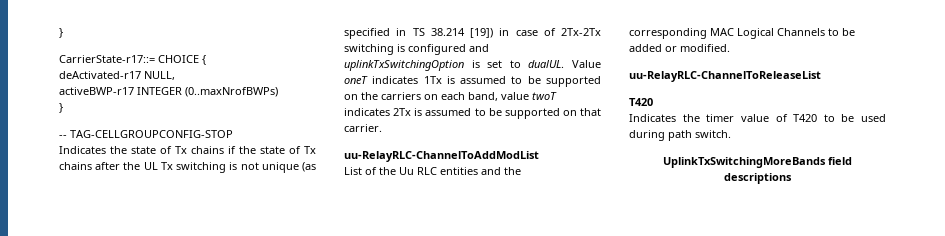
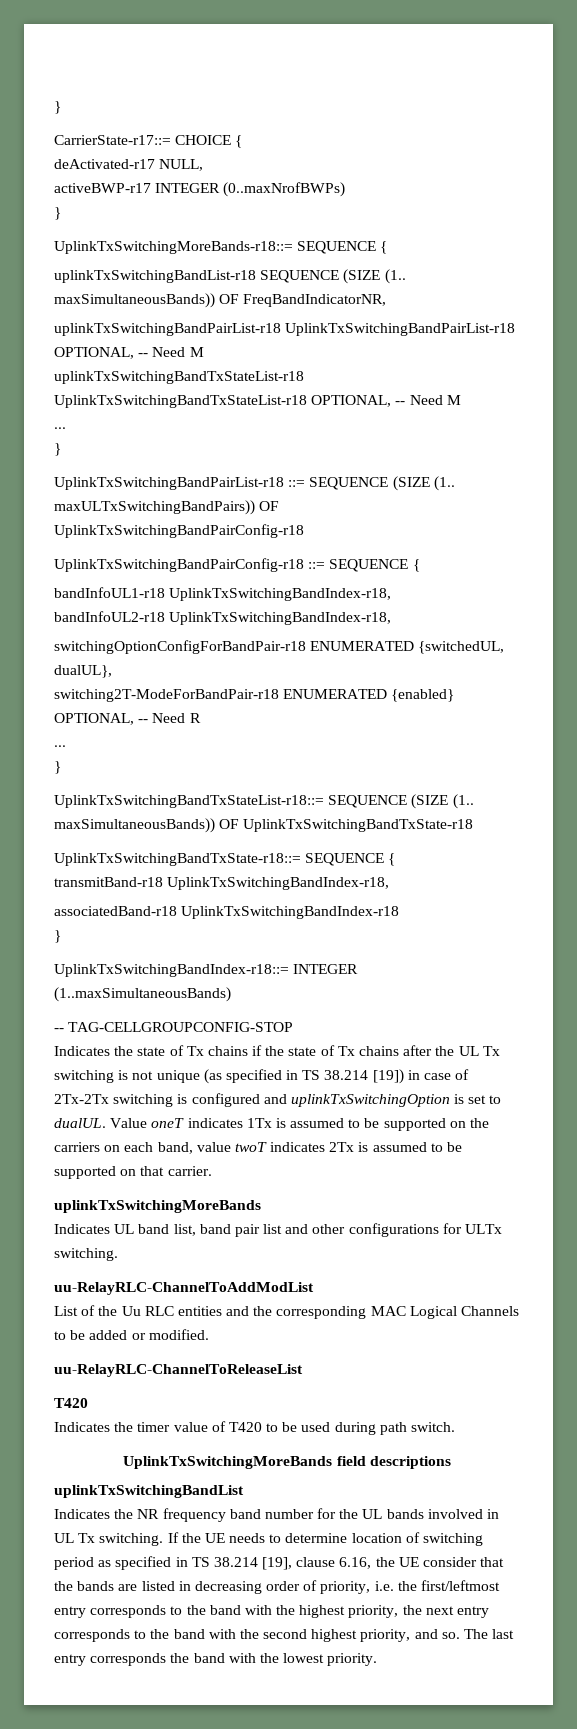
+ UplinkTxSwitchingMoreBands-r18::= SEQUENCE {
+ uplinkTxSwitchingBandList-r18 SEQUENCE (SIZE (1.. maxSimultaneousBands)) OF FreqBandIndicatorNR,
+ uplinkTxSwitchingBandPairList-r18 UplinkTxSwitchingBandPairList-r18 OPTIONAL, -- Need M
+ uplinkTxSwitchingBandTxStateList-r18 UplinkTxSwitchingBandTxStateList-r18 OPTIONAL, -- Need M
+ ...
+ }
+ UplinkTxSwitchingBandPairList-r18 ::= SEQUENCE (SIZE (1.. maxULTxSwitchingBandPairs)) OF UplinkTxSwitchingBandPairConfig-r18
+ UplinkTxSwitchingBandPairConfig-r18 ::= SEQUENCE {
+ bandInfoUL1-r18 UplinkTxSwitchingBandIndex-r18,
+ bandInfoUL2-r18 UplinkTxSwitchingBandIndex-r18,
+ switchingOptionConfigForBandPair-r18 ENUMERATED {switchedUL, dualUL},
+ switching2T-ModeForBandPair-r18 ENUMERATED {enabled} OPTIONAL, -- Need R
+ ...
+ }
+ UplinkTxSwitchingBandTxStateList-r18::= SEQUENCE (SIZE (1.. maxSimultaneousBands)) OF UplinkTxSwitchingBandTxState-r18
+ UplinkTxSwitchingBandTxState-r18::= SEQUENCE {
+ transmitBand-r18 UplinkTxSwitchingBandIndex-r18,
+ associatedBand-r18 UplinkTxSwitchingBandIndex-r18
+ }
+ UplinkTxSwitchingBandIndex-r18::= INTEGER (1..maxSimultaneousBands)
+ uplinkTxSwitchingMoreBands
+ Indicates UL band list, band pair list and other configurations for ULTx switching.
+ uplinkTxSwitchingBandList
+ Indicates the NR frequency band number for the UL bands involved in UL Tx switching. If the UE needs to determine location of switching period as specified in TS 38.214 [19], clause 6.16, the UE consider that the bands are listed in decreasing order of priority, i.e. the first/leftmost entry corresponds to the band with the highest priority, the next entry corresponds to the band with the second highest priority, and so. The last entry corresponds the band with the lowest priority.

